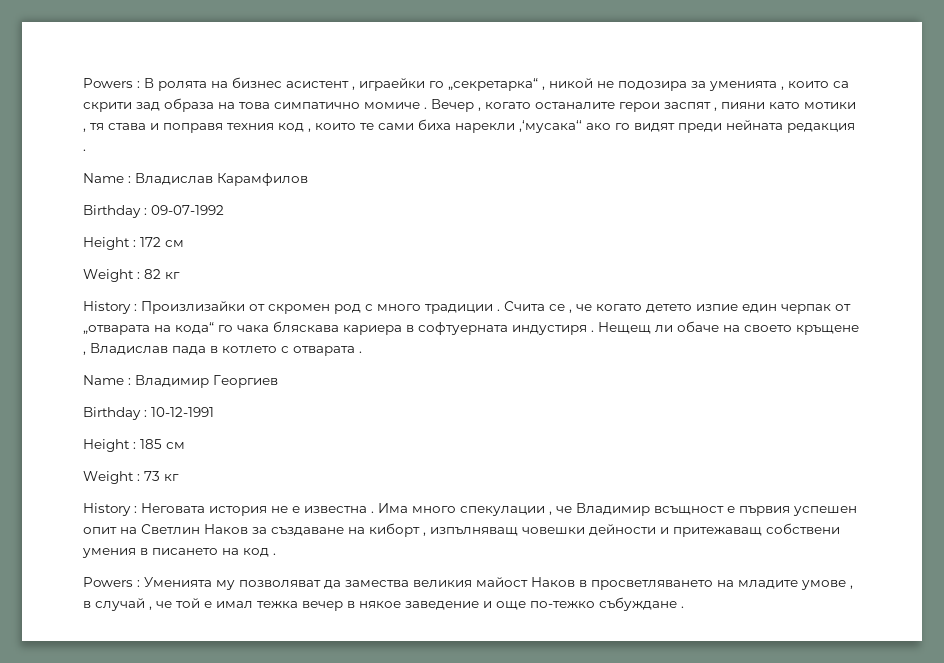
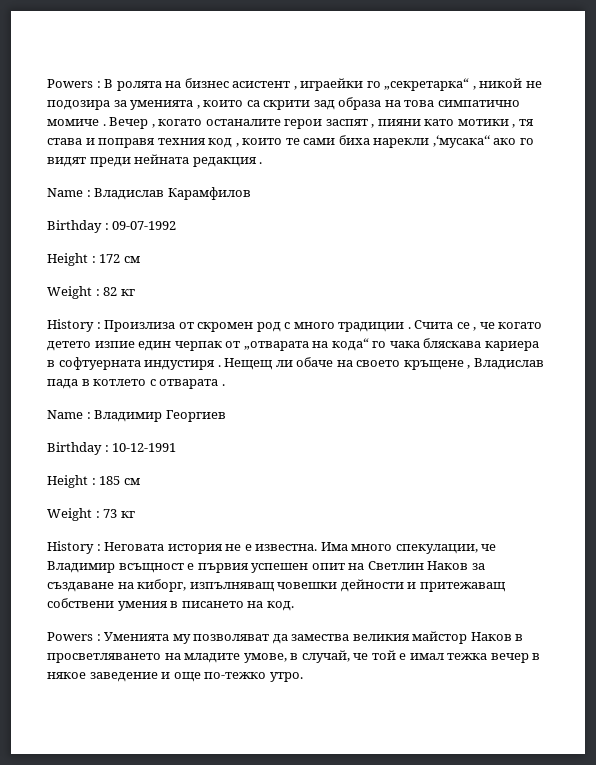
- History : Произлизайки от скромен род с много традиции .
+ History : Произлиза от скромен род с много традиции .
- History : Неговата история не е известна . Има много спекулации , че Владимир всъщност е първия успешен опит на Светлин Наков за създаване на киборт , изпълняващ човешки дейности и притежаващ собствени умения в писането на код .
+ History : Неговата история не е известна. Има много спекулации, че Владимир всъщност е първия успешен опит на Светлин Наков за създаване на киборг, изпълняващ човешки дейности и притежаващ собствени умения в писането на код.
- Powers : Уменията му позволяват да замества великия майост Наков в просветляването на младите умове , в случай , че той е имал тежка вечер в някое заведение и още по-тежко събуждане .
+ Powers : Уменията му позволяват да замества великия майстор Наков в просветляването на младите умове, в случай, че той е имал тежка вечер в някое заведение и още по-тежко утро.

